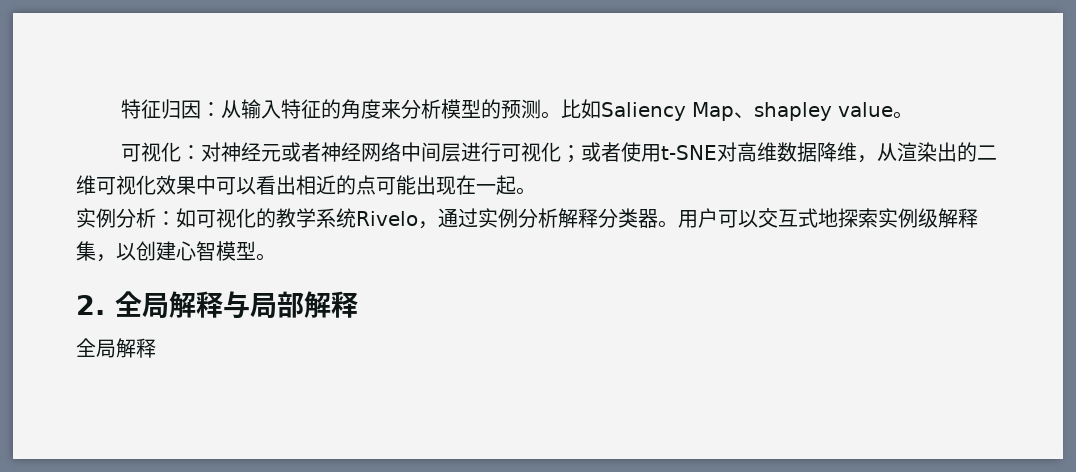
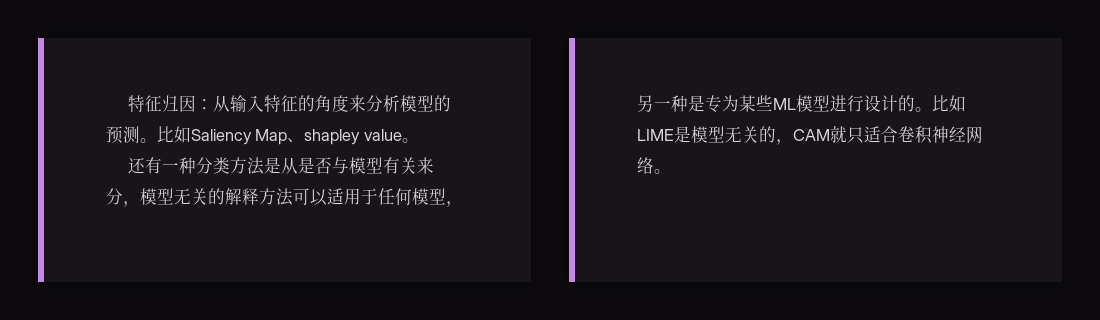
- 可视化：对神经元或者神经网络中间层进行可视化；或者使用t-SNE对高维数据降维，从渲染出的二维可视化效果中可以看出相近的点可能出现在一起。
- 实例分析：如可视化的教学系统Rivelo，通过实例分析解释分类器。用户可以交互式地探索实例级解释集，以创建心智模型。
- 2.全局解释与局部解释
- 全局解释
+ 还有一种分类方法是从是否与模型有关来分，模型无关的解释方法可以适用于任何模型，另一种是专为某些ML模型进行设计的。比如LIME是模型无关的，CAM就只适合卷积神经网络。

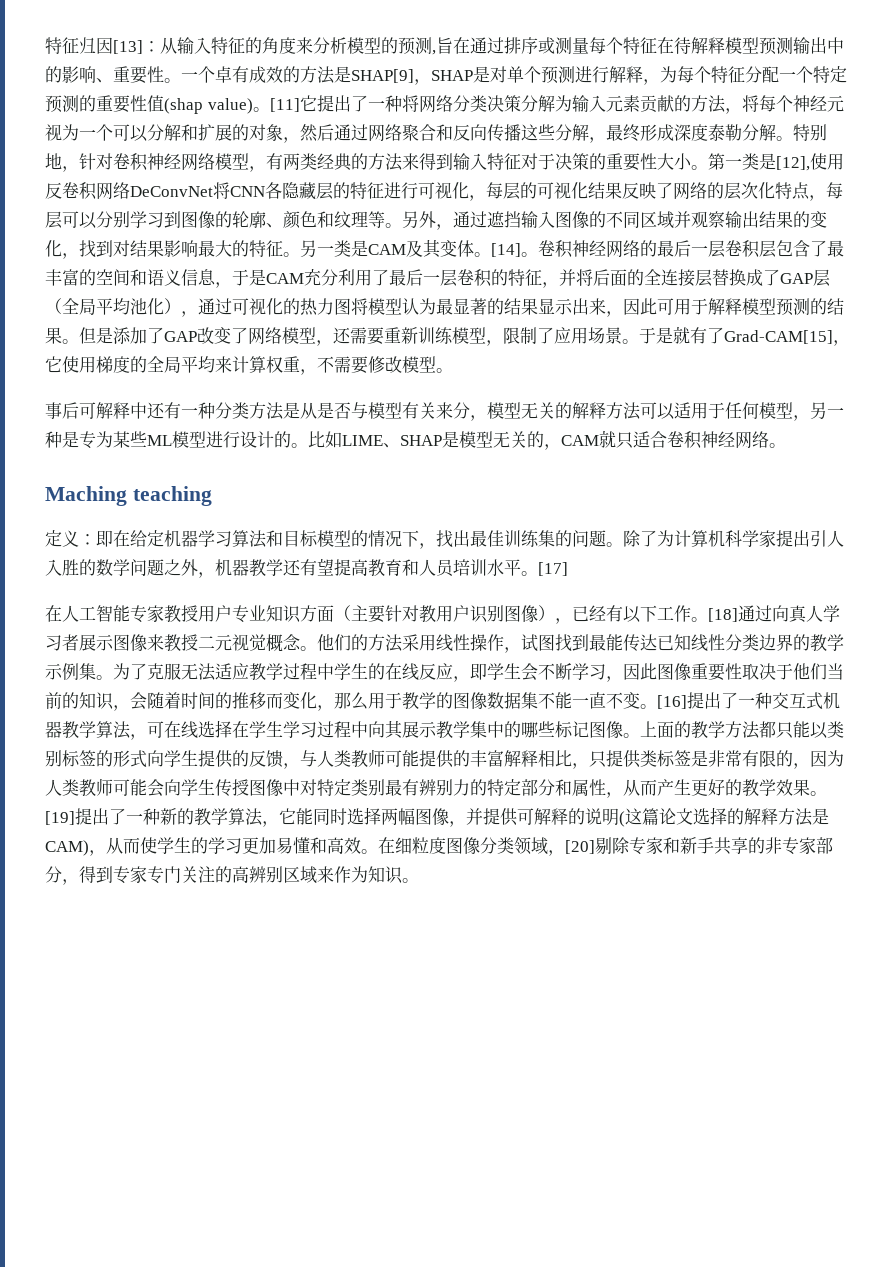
- 特征归因：从输入特征的角度来分析模型的预测。比如Saliency Map、shapley value。
- 还有一种分类方法是从是否与模型有关来分，模型无关的解释方法可以适用于任何模型，另一种是专为某些ML模型进行设计的。
+ 特征归因[13]：从输入特征的角度来分析模型的预测,旨在通过排序或测量每个特征在待解释模型预测输出中的影响、重要性。一个卓有成效的方法是SHAP[9]，SHAP是对单个预测进行解释，为每个特征分配一个特定预测的重要性值(shap value)。[11]它提出了一种将网络分类决策分解为输入元素贡献的方法，将每个神经元视为一个可以分解和扩展的对象，然后通过网络聚合和反向传播这些分解，最终形成深度泰勒分解。特别地，针对卷积神经网络模型，有两类经典的方法来得到输入特征对于决策的重要性大小。第一类是[12],使用反卷积网络DeConvNet将CNN各隐藏层的特征进行可视化，每层的可视化结果反映了网络的层次化特点，每层可以分别学习到图像的轮廓、颜色和纹理等。另外，通过遮挡输入图像的不同区域并观察输出结果的变化，找到对结果影响最大的特征。另一类是CAM及其变体。[14]。卷积神经网络的最后一层卷积层包含了最丰富的空间和语义信息，于是CAM充分利用了最后一层卷积的特征，并将后面的全连接层替换成了GAP层（全局平均池化），通过可视化的热力图将模型认为最显著的结果显示出来，因此可用于解释模型预测的结果。但是添加了GAP改变了网络模型，还需要重新训练模型，限制了应用场景。于是就有了Grad-CAM[15]，它使用梯度的全局平均来计算权重，不需要修改模型。
+ 事后可解释中还有一种分类方法是从是否与模型有关来分，模型无关的解释方法可以适用于任何模型，另一种是专为某些ML模型进行设计的。
- 比如LIME是模型无关的，CAM就只适合卷积神经网络。
+ 比如LIME、SHAP是模型无关的，CAM就只适合卷积神经网络。
+ Maching teaching
+ 定义：即在给定机器学习算法和目标模型的情况下，找出最佳训练集的问题。除了为计算机科学家提出引人入胜的数学问题之外，机器教学还有望提高教育和人员培训水平。[17]
+ 在人工智能专家教授用户专业知识方面（主要针对教用户识别图像），已经有以下工作。[18]通过向真人学习者展示图像来教授二元视觉概念。他们的方法采用线性操作，试图找到最能传达已知线性分类边界的教学示例集。为了克服无法适应教学过程中学生的在线反应，即学生会不断学习，因此图像重要性取决于他们当前的知识，会随着时间的推移而变化，那么用于教学的图像数据集不能一直不变。[16]提出了一种交互式机器教学算法，可在线选择在学生学习过程中向其展示教学集中的哪些标记图像。上面的教学方法都只能以类别标签的形式向学生提供的反馈，与人类教师可能提供的丰富解释相比，只提供类标签是非常有限的，因为人类教师可能会向学生传授图像中对特定类别最有辨别力的特定部分和属性，从而产生更好的教学效果。[19]提出了一种新的教学算法，它能同时选择两幅图像，并提供可解释的说明(这篇论文选择的解释方法是CAM)，从而使学生的学习更加易懂和高效。在细粒度图像分类领域，[20]剔除专家和新手共享的非专家部分，得到专家专门关注的高辨别区域来作为知识。

